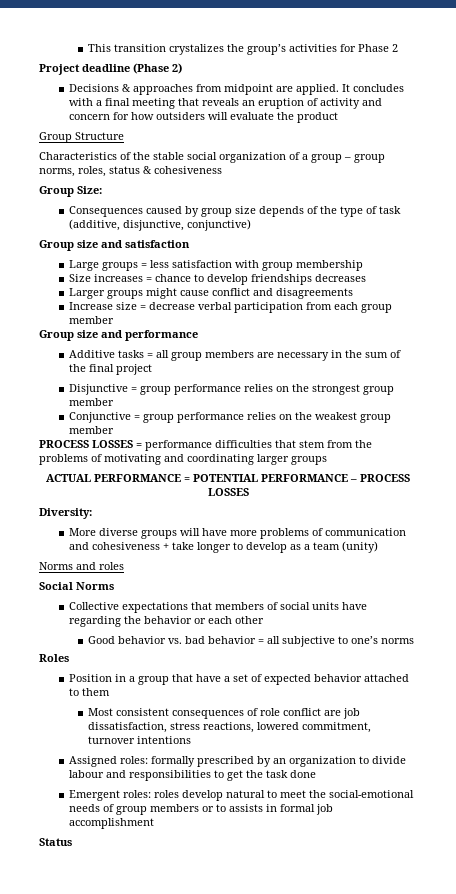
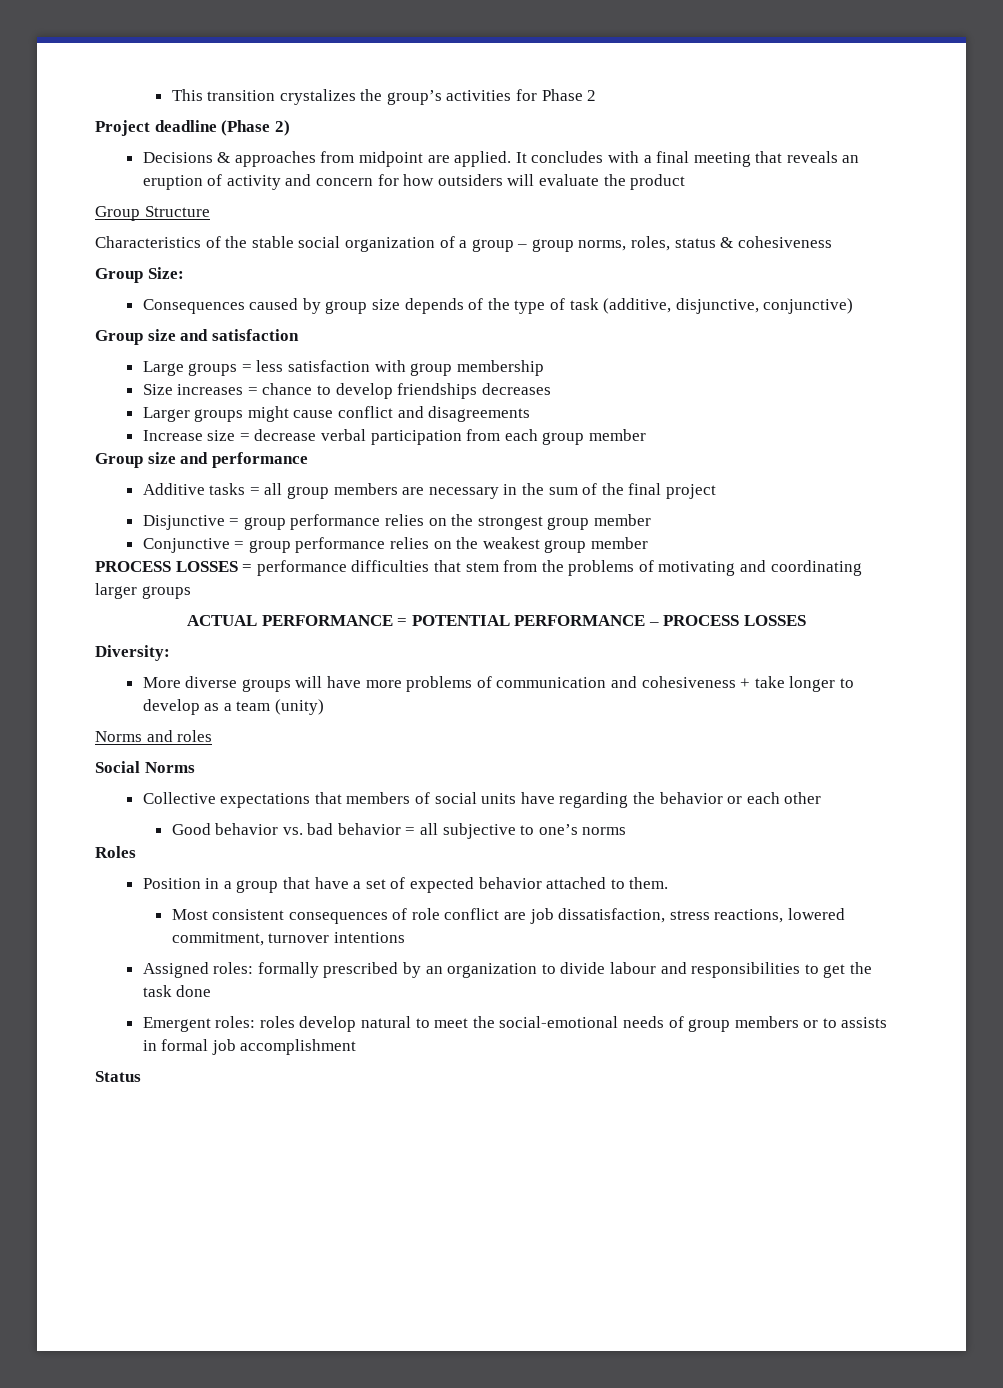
- Position in a group that have a set of expected behavior attached to them
+ Position in a group that have a set of expected behavior attached to them.

